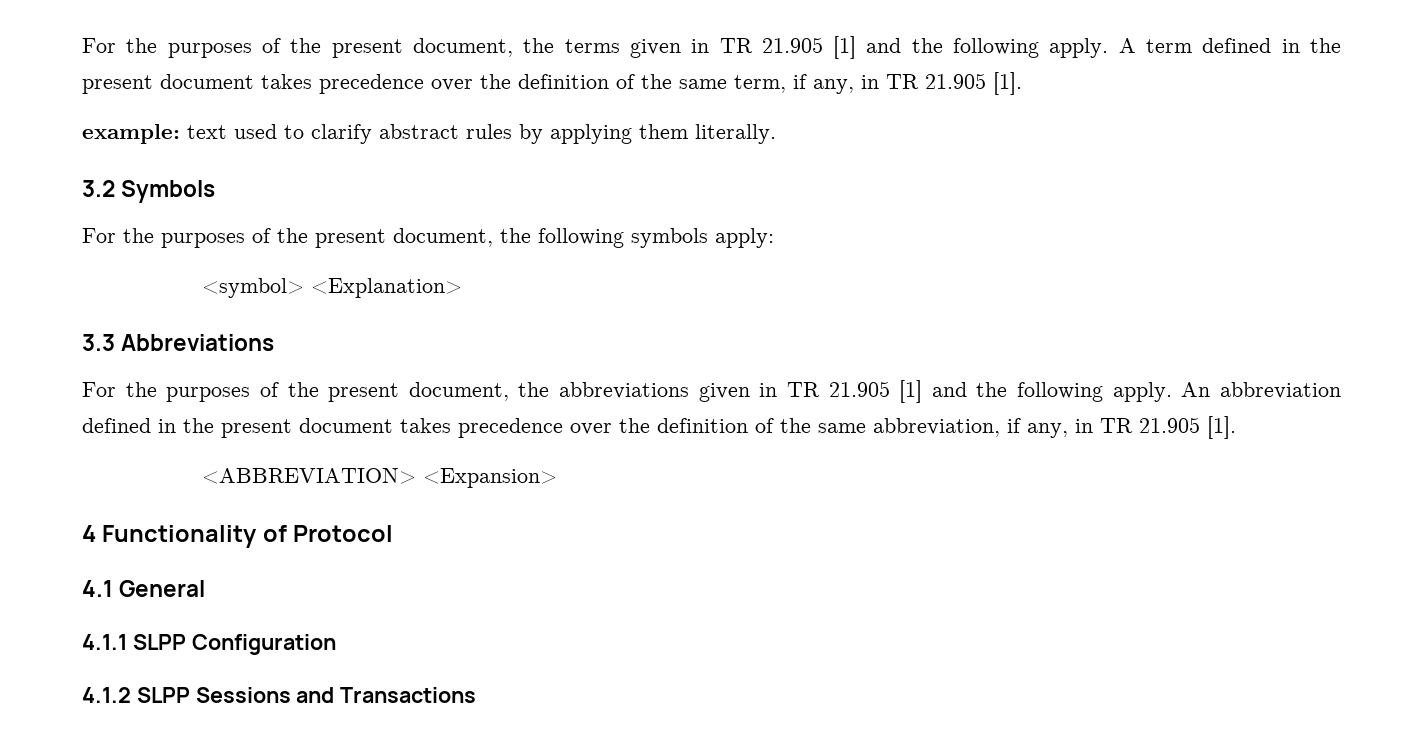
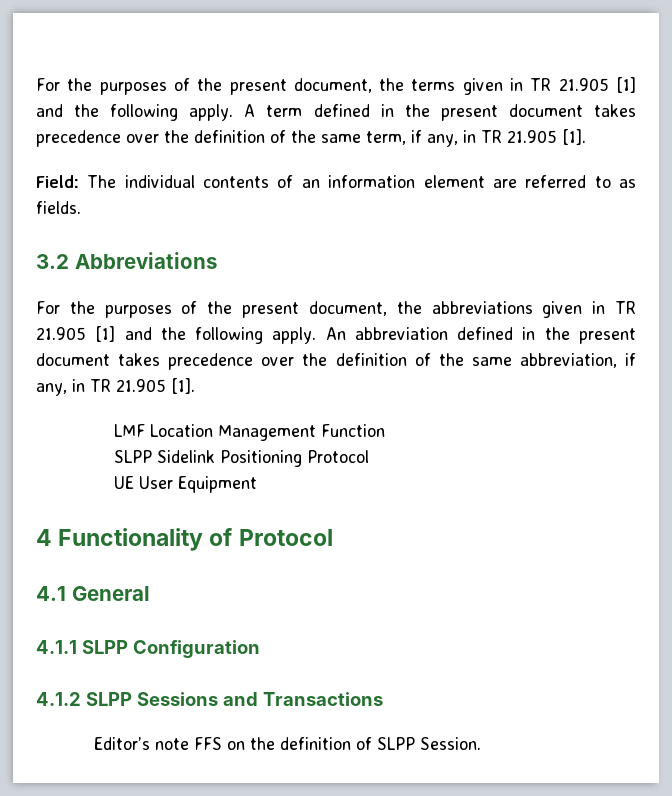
- example: text used to clarify abstract rules by applying them literally.
- 3.2 Symbols
- For the purposes of the present document, the following symbols apply:
- <symbol> <Explanation>
- 3.3 Abbreviations
+ Field: The individual contents of an information element are referred to as fields.
+ 3.2 Abbreviations
- <ABBREVIATION> <Expansion>
+ LMF Location Management Function
+ SLPP Sidelink Positioning Protocol
+ UE User Equipment
+ Editor’s note FFS on the definition of SLPP Session.

